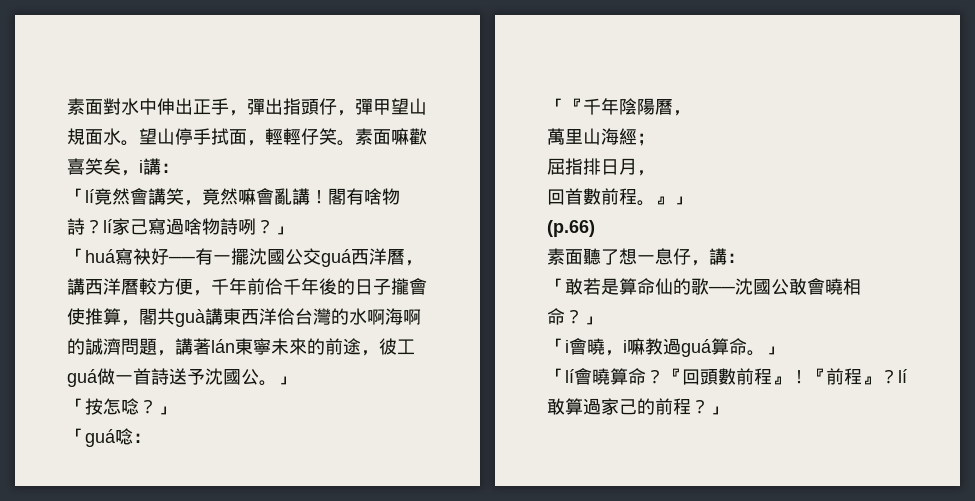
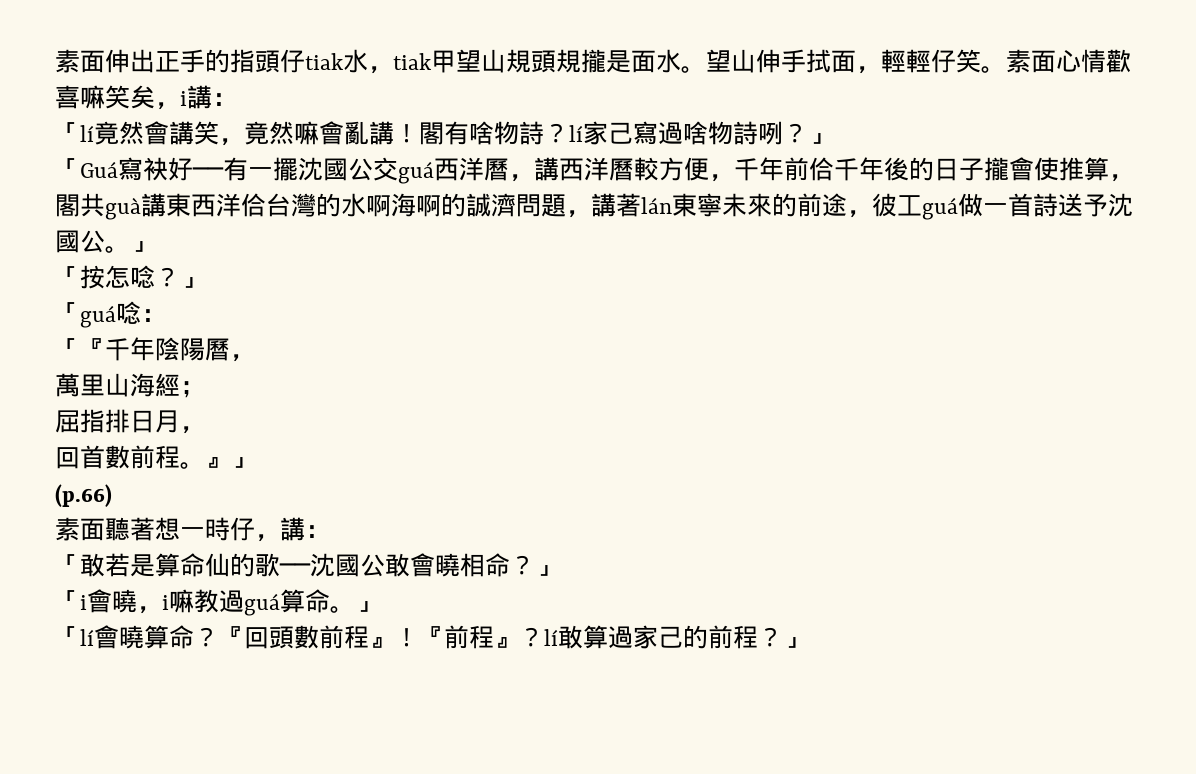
- 素面對水中伸出正手，彈出指頭仔，彈甲望山規面水。
+ 素面伸出正手的指頭仔tiak水，tiak甲望山規頭規攏是面水。
- 望山停手拭面，輕輕仔笑。
+ 望山伸手拭面，輕輕仔笑。
- 素面嘛歡喜笑矣，i講：
+ 素面心情歡喜嘛笑矣，i講：
- 「huá寫袂好──有一擺沈國公交guá西洋曆，講西洋曆較方便，千年前佮千年後的日子攏會使推算，閣共guà講東西洋佮台灣的水啊海啊的誠濟問題，講著lán東寧未來的前途，彼工guá做一首詩送予沈國公。」
+ 「Guá寫袂好──有一擺沈國公交guá西洋曆，講西洋曆較方便，千年前佮千年後的日子攏會使推算，閣共guà講東西洋佮台灣的水啊海啊的誠濟問題，講著lán東寧未來的前途，彼工guá做一首詩送予沈國公。」
- 素面聽了想一息仔，講：
+ 素面聽著想一時仔，講：

